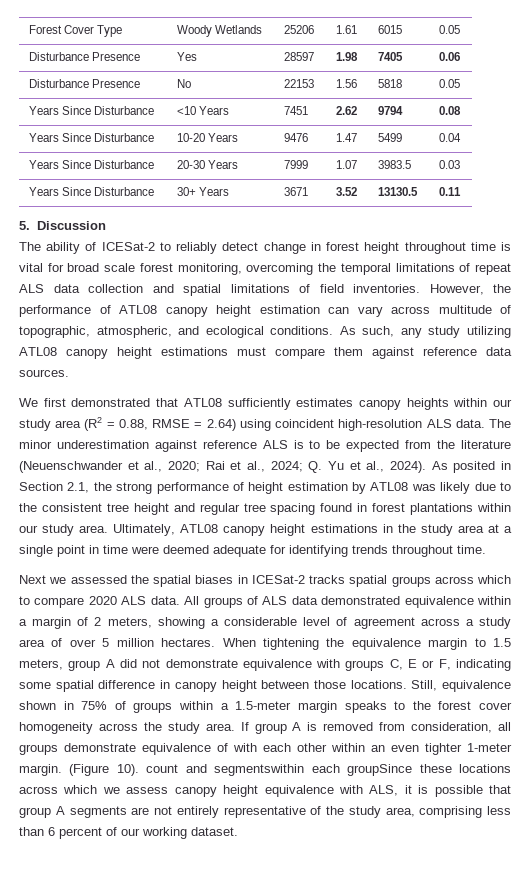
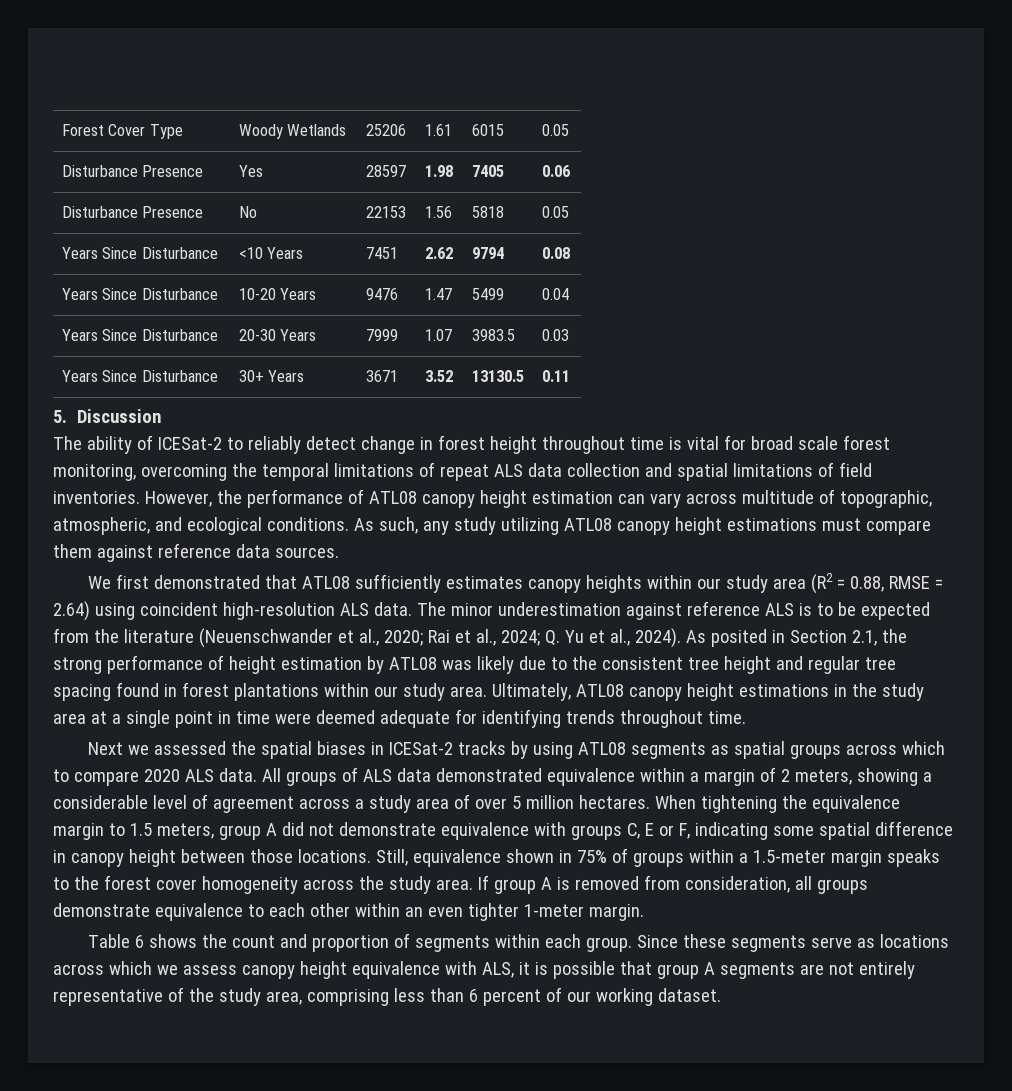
- Next we assessed the spatial biases in ICESat-2 tracks spatial groups across which to compare 2020 ALS data.
+ Next we assessed the spatial biases in ICESat-2 tracks by using ATL08 segments as spatial groups across which to compare 2020 ALS data.
- If group A is removed from consideration, all groups demonstrate equivalence of with each other within an even tighter 1-meter margin. (Figure 10). count and segmentswithin each groupSince these locations across which we assess canopy height equivalence with ALS, it is possible that group A segments are not entirely representative of the study area, comprising less than 6 percent of our working dataset.
+ If group A is removed from consideration, all groups demonstrate equivalence to each other within an even tighter 1-meter margin.
+ Table 6 shows the count and proportion of segments within each group. Since these segments serve as locations across which we assess canopy height equivalence with ALS, it is possible that group A segments are not entirely representative of the study area, comprising less than 6 percent of our working dataset.

